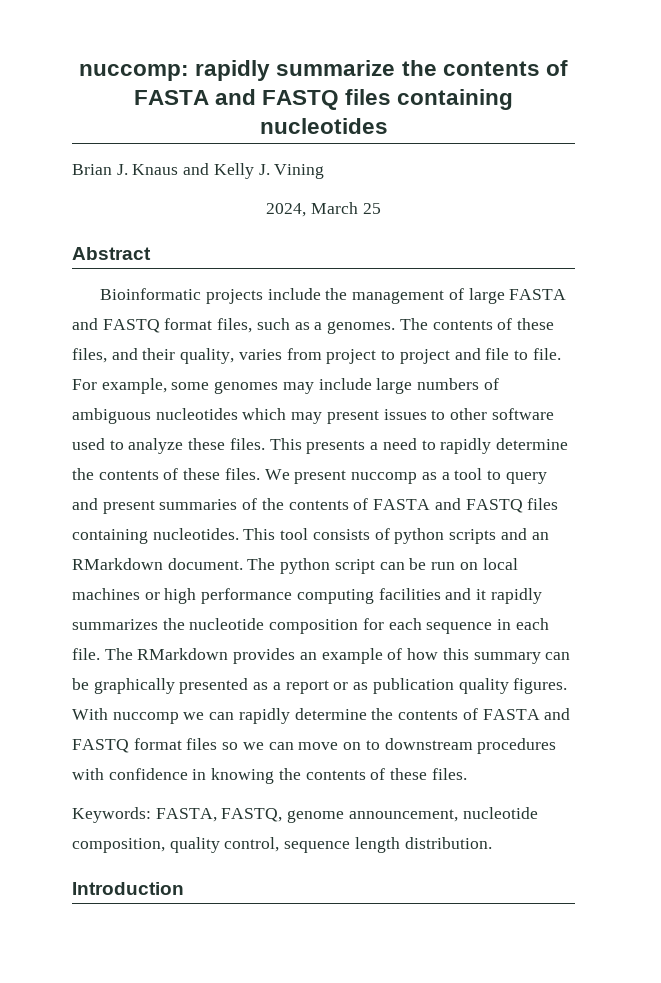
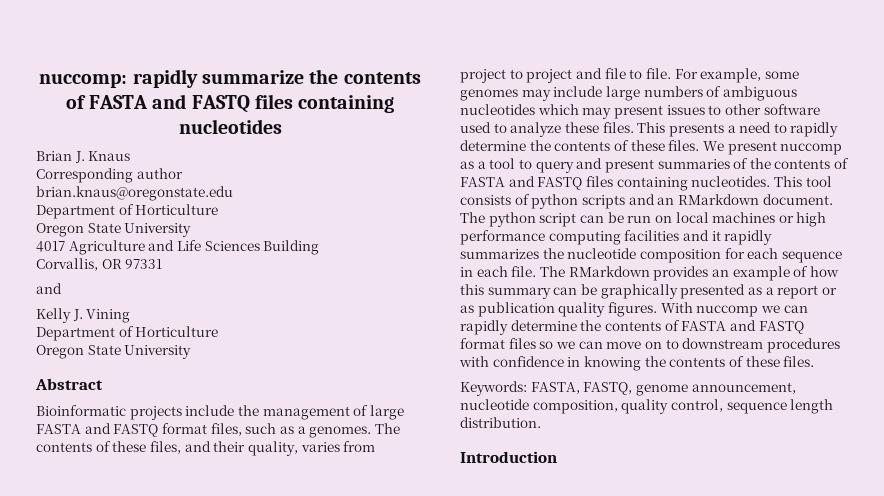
- Brian J. Knaus and Kelly J. Vining
- 2024, March 25
+ Brian J. Knaus
+ Corresponding author
+ brian.knaus@oregonstate.edu
+ Department of Horticulture
+ Oregon State University
+ 4017 Agriculture and Life Sciences Building
+ Corvallis, OR 97331
+ and
+ Kelly J. Vining
+ Department of Horticulture
+ Oregon State University

